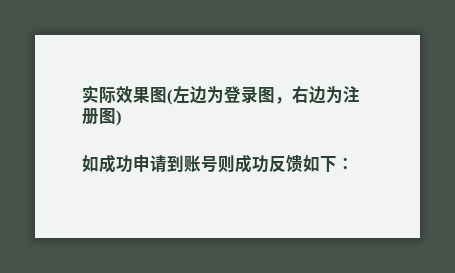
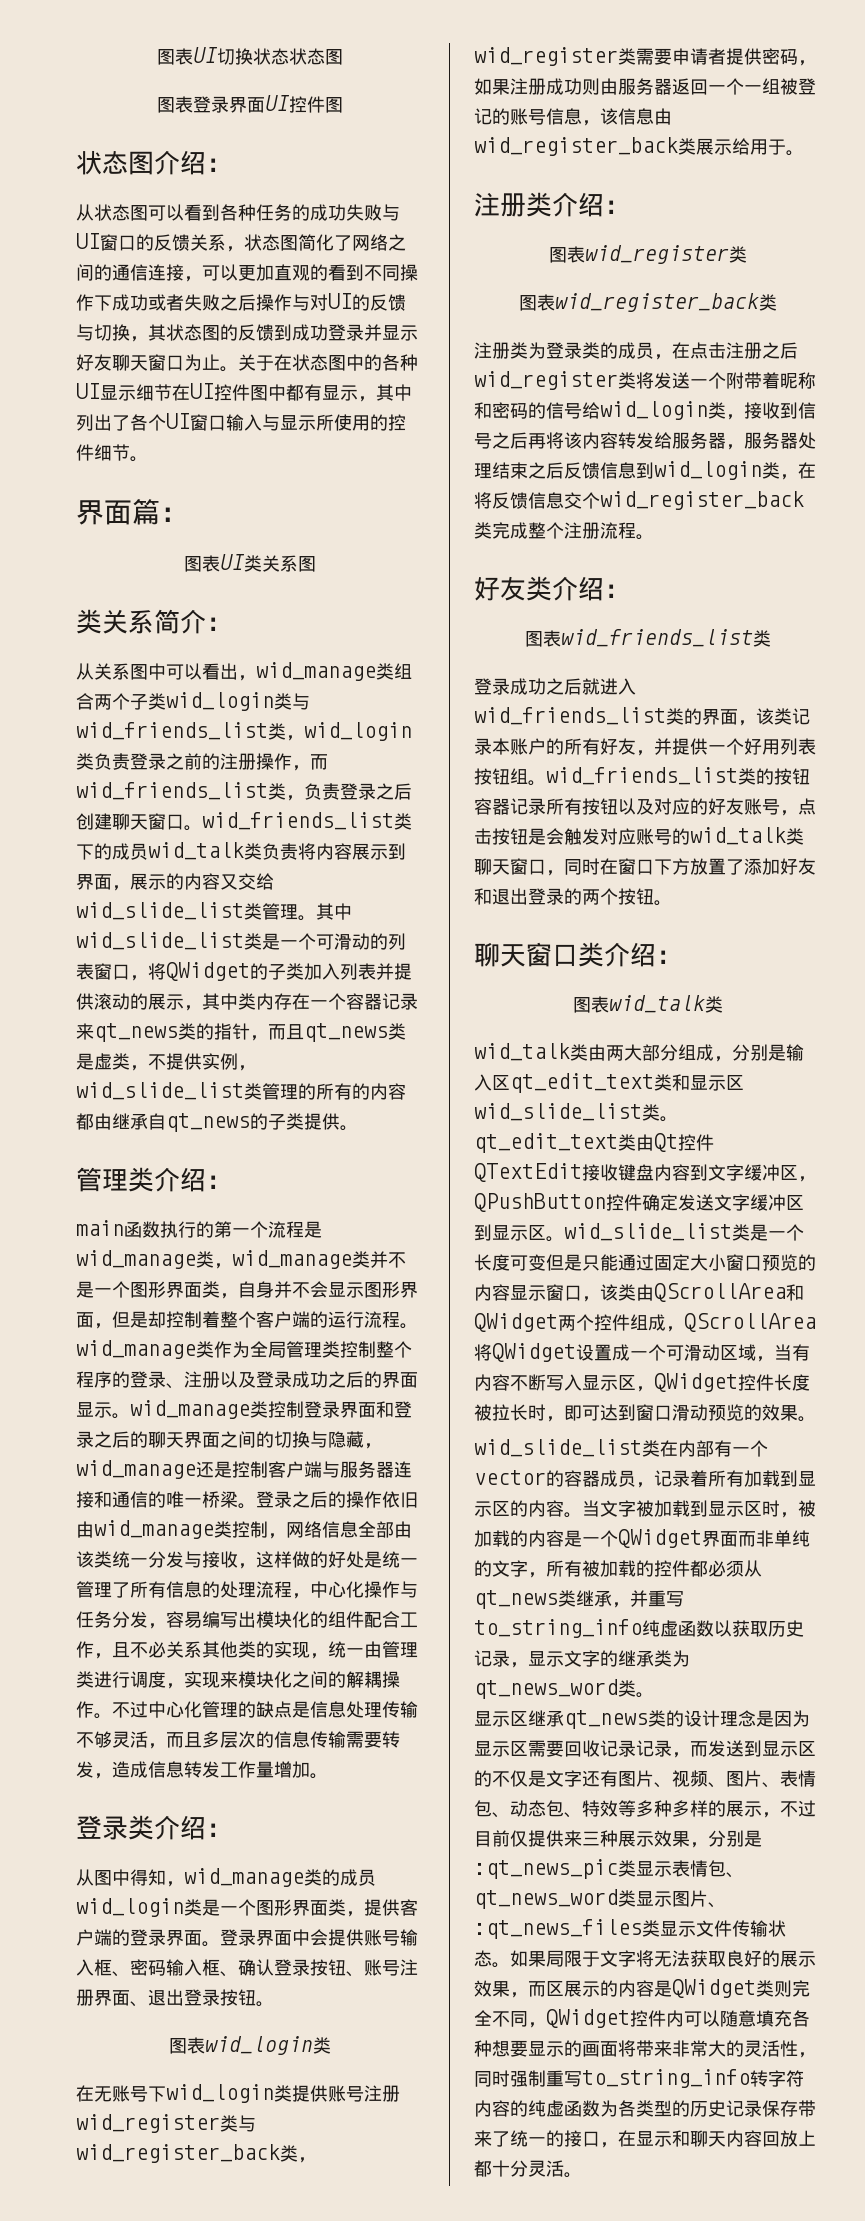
- 实际效果图(左边为登录图，右边为注册图)
- 如成功申请到账号则成功反馈如下：
+ 图表UI切换状态状态图
+ 图表登录界面UI控件图
+ 状态图介绍：
+ 从状态图可以看到各种任务的成功失败与UI窗口的反馈关系，状态图简化了网络之间的通信连接，可以更加直观的看到不同操作下成功或者失败之后操作与对UI的反馈与切换，其状态图的反馈到成功登录并显示好友聊天窗口为止。关于在状态图中的各种UI显示细节在UI控件图中都有显示，其中列出了各个UI窗口输入与显示所使用的控件细节。
+ 界面篇：
+ 图表UI类关系图
+ 类关系简介：
+ 从关系图中可以看出，wid_manage类组合两个子类wid_login类与wid_friends_list类，wid_login类负责登录之前的注册操作，而wid_friends_list类，负责登录之后创建聊天窗口。wid_friends_list类下的成员wid_talk类负责将内容展示到界面，展示的内容又交给wid_slide_list类管理。其中wid_slide_list类是一个可滑动的列表窗口，将QWidget的子类加入列表并提供滚动的展示，其中类内存在一个容器记录来qt_news类的指针，而且qt_news类是虚类，不提供实例，wid_slide_list类管理的所有的内容都由继承自qt_news的子类提供。
+ 管理类介绍：
+ main函数执行的第一个流程是wid_manage类，wid_manage类并不是一个图形界面类，自身并不会显示图形界面，但是却控制着整个客户端的运行流程。wid_manage类作为全局管理类控制整个程序的登录、注册以及登录成功之后的界面显示。wid_manage类控制登录界面和登录之后的聊天界面之间的切换与隐藏，wid_manage还是控制客户端与服务器连接和通信的唯一桥梁。登录之后的操作依旧由wid_manage类控制，网络信息全部由该类统一分发与接收，这样做的好处是统一管理了所有信息的处理流程，中心化操作与任务分发，容易编写出模块化的组件配合工作，且不必关系其他类的实现，统一由管理类进行调度，实现来模块化之间的解耦操作。不过中心化管理的缺点是信息处理传输不够灵活，而且多层次的信息传输需要转发，造成信息转发工作量增加。
+ 登录类介绍：
+ 从图中得知，wid_manage类的成员wid_login类是一个图形界面类，提供客户端的登录界面。登录界面中会提供账号输入框、密码输入框、确认登录按钮、账号注册界面、退出登录按钮。
+ 图表wid_login类
+ 在无账号下wid_login类提供账号注册wid_register类与wid_register_back类，wid_register类需要申请者提供密码，如果注册成功则由服务器返回一个一组被登记的账号信息，该信息由wid_register_back类展示给用于。
+ 注册类介绍：
+ 图表wid_register类
+ 图表wid_register_back类
+ 注册类为登录类的成员，在点击注册之后wid_register类将发送一个附带着昵称和密码的信号给wid_login类，接收到信号之后再将该内容转发给服务器，服务器处理结束之后反馈信息到wid_login类，在将反馈信息交个wid_register_back类完成整个注册流程。
+ 好友类介绍：
+ 图表wid_friends_list类
+ 登录成功之后就进入wid_friends_list类的界面，该类记录本账户的所有好友，并提供一个好用列表按钮组。wid_friends_list类的按钮容器记录所有按钮以及对应的好友账号，点击按钮是会触发对应账号的wid_talk类聊天窗口，同时在窗口下方放置了添加好友和退出登录的两个按钮。
+ 聊天窗口类介绍：
+ 图表wid_talk类
+ wid_talk类由两大部分组成，分别是输入区qt_edit_text类和显示区wid_slide_list类。qt_edit_text类由Qt控件QTextEdit接收键盘内容到文字缓冲区，QPushButton控件确定发送文字缓冲区到显示区。wid_slide_list类是一个长度可变但是只能通过固定大小窗口预览的内容显示窗口，该类由QScrollArea和QWidget两个控件组成，QScrollArea将QWidget设置成一个可滑动区域，当有内容不断写入显示区，QWidget控件长度被拉长时，即可达到窗口滑动预览的效果。
+ wid_slide_list类在内部有一个vector的容器成员，记录着所有加载到显示区的内容。当文字被加载到显示区时，被加载的内容是一个QWidget界面而非单纯的文字，所有被加载的控件都必须从qt_news类继承，并重写to_string_info纯虚函数以获取历史记录，显示文字的继承类为qt_news_word类。
+ 显示区继承qt_news类的设计理念是因为显示区需要回收记录记录，而发送到显示区的不仅是文字还有图片、视频、图片、表情包、动态包、特效等多种多样的展示，不过目前仅提供来三种展示效果，分别是:qt_news_pic类显示表情包、qt_news_word类显示图片、:qt_news_files类显示文件传输状态。如果局限于文字将无法获取良好的展示效果，而区展示的内容是QWidget类则完全不同，QWidget控件内可以随意填充各种想要显示的画面将带来非常大的灵活性，同时强制重写to_string_info转字符内容的纯虚函数为各类型的历史记录保存带来了统一的接口，在显示和聊天内容回放上都十分灵活。

